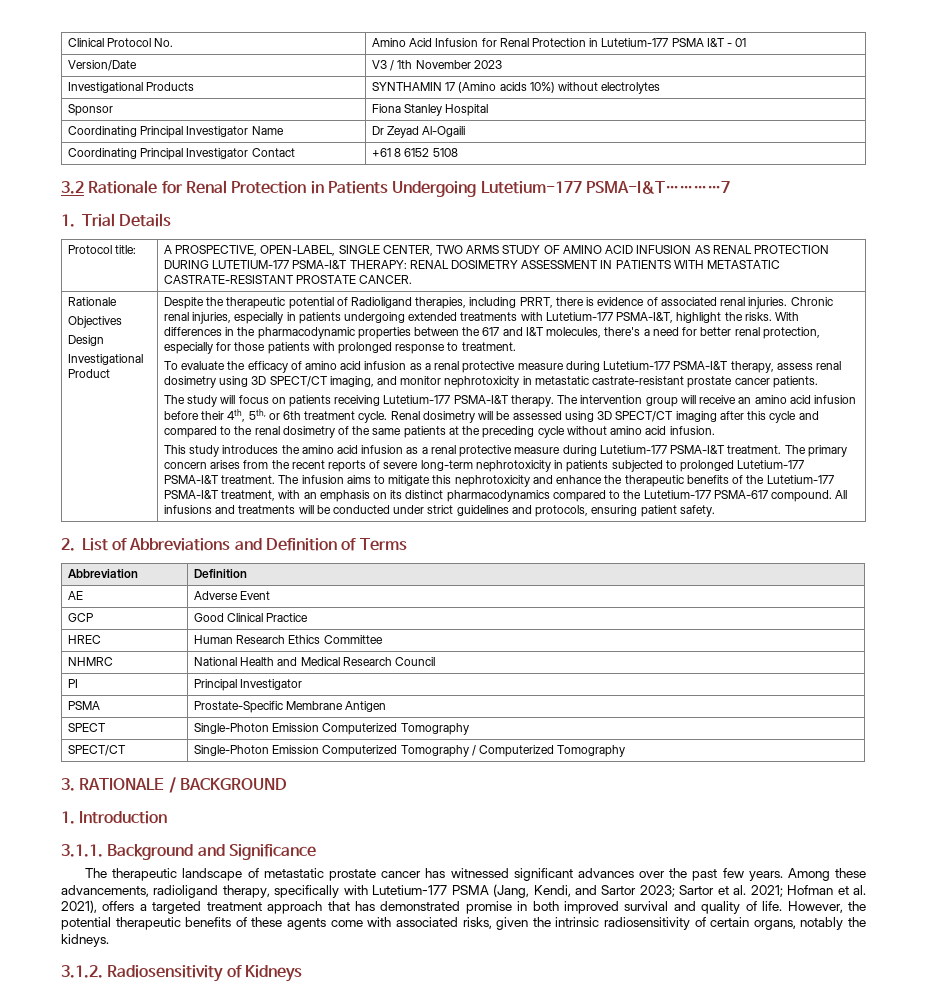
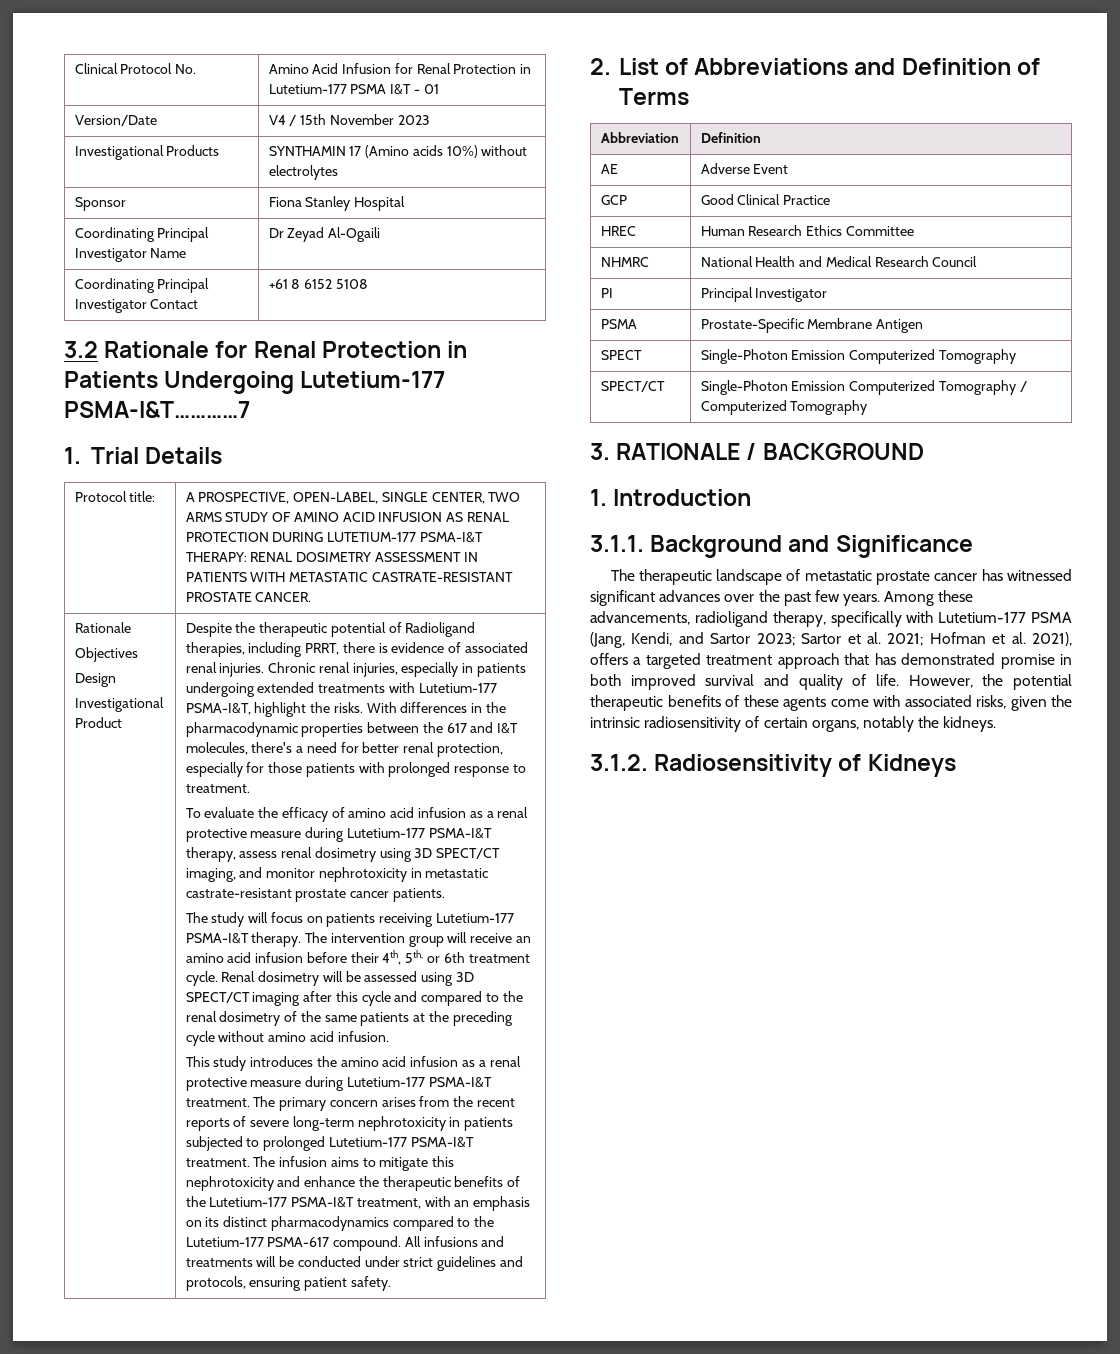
- Version/Date | V3 / 1th November 2023
+ Version/Date | V4 / 15th November 2023

